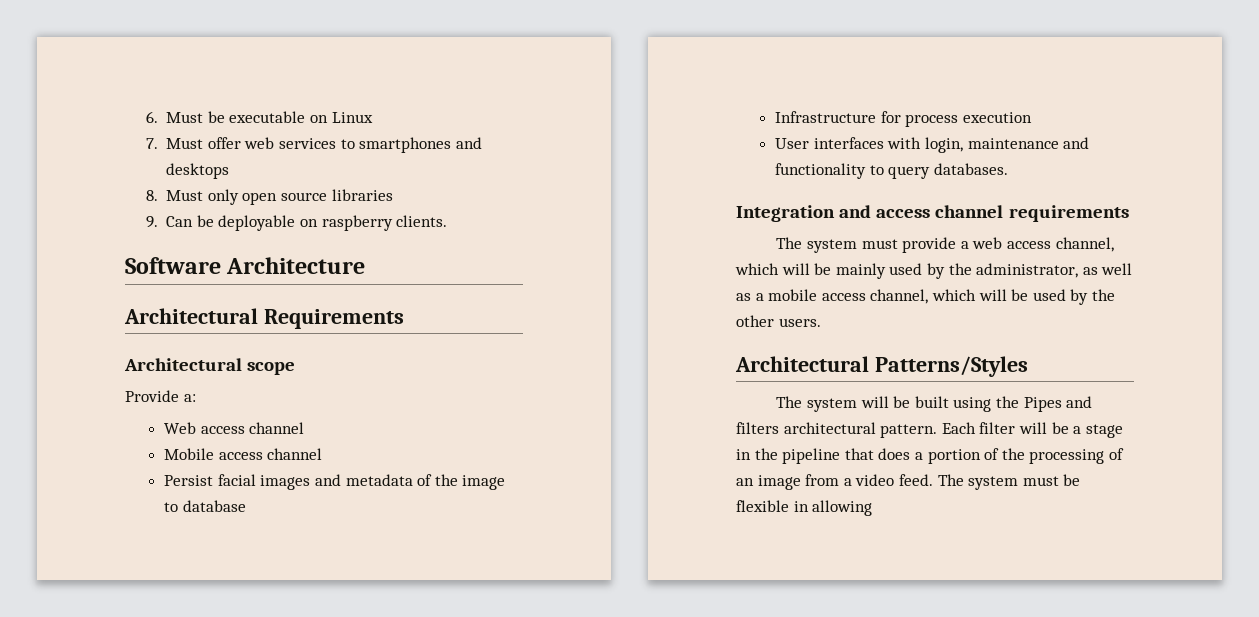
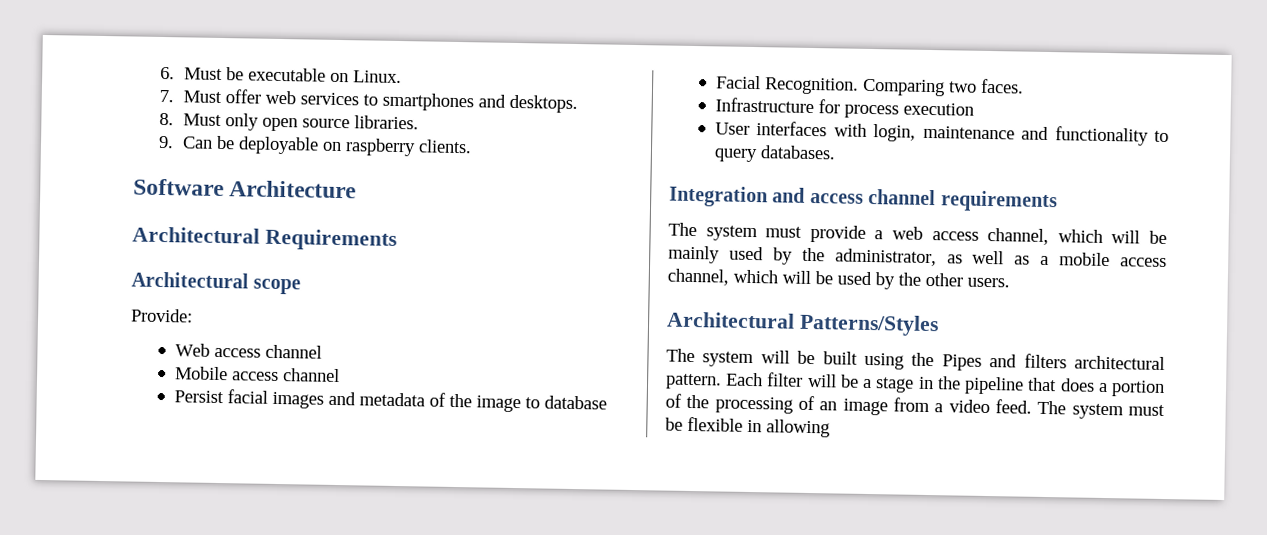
- 6. Must be executable on Linux
+ 6. Must be executable on Linux.
- 7. Must offer web services to smartphones and desktops
+ 7. Must offer web services to smartphones and desktops.
- 8. Must only open source libraries
+ 8. Must only open source libraries.
- Provide a:
+ Provide:
+ Facial Recognition. Comparing two faces.

